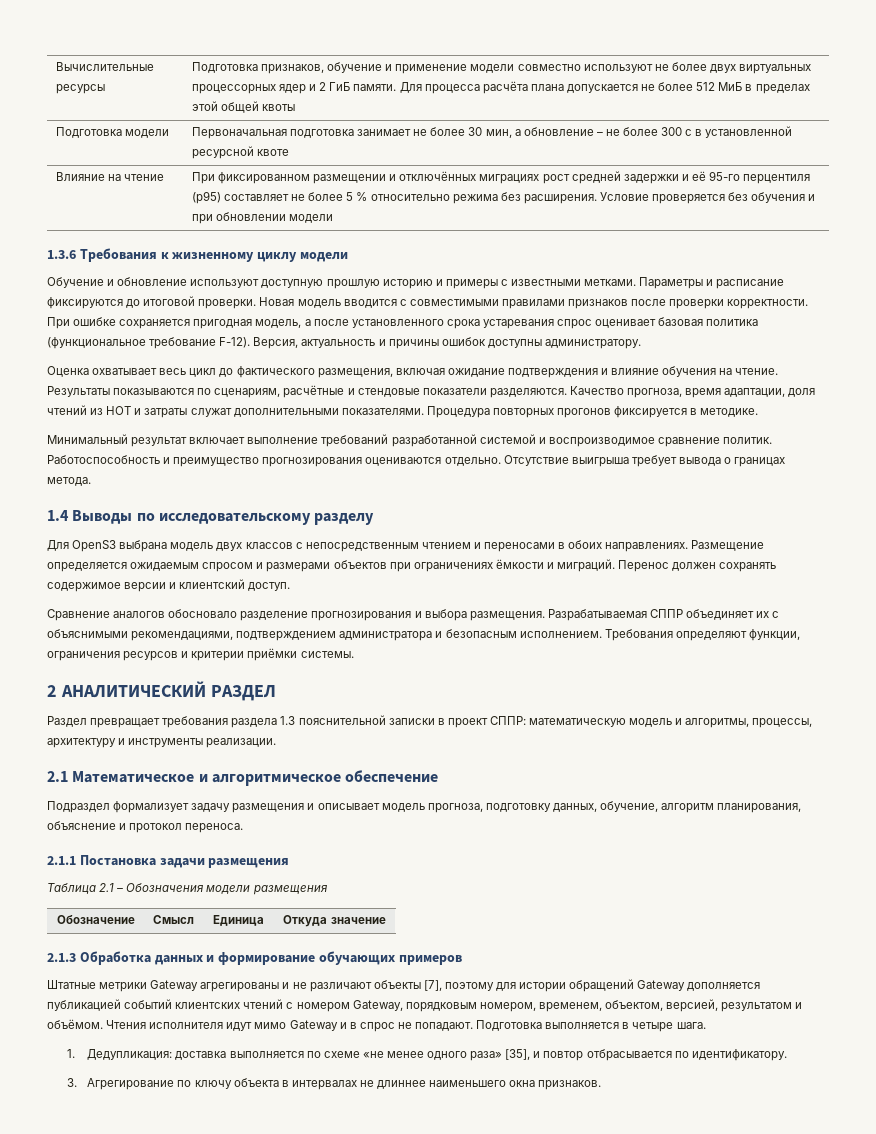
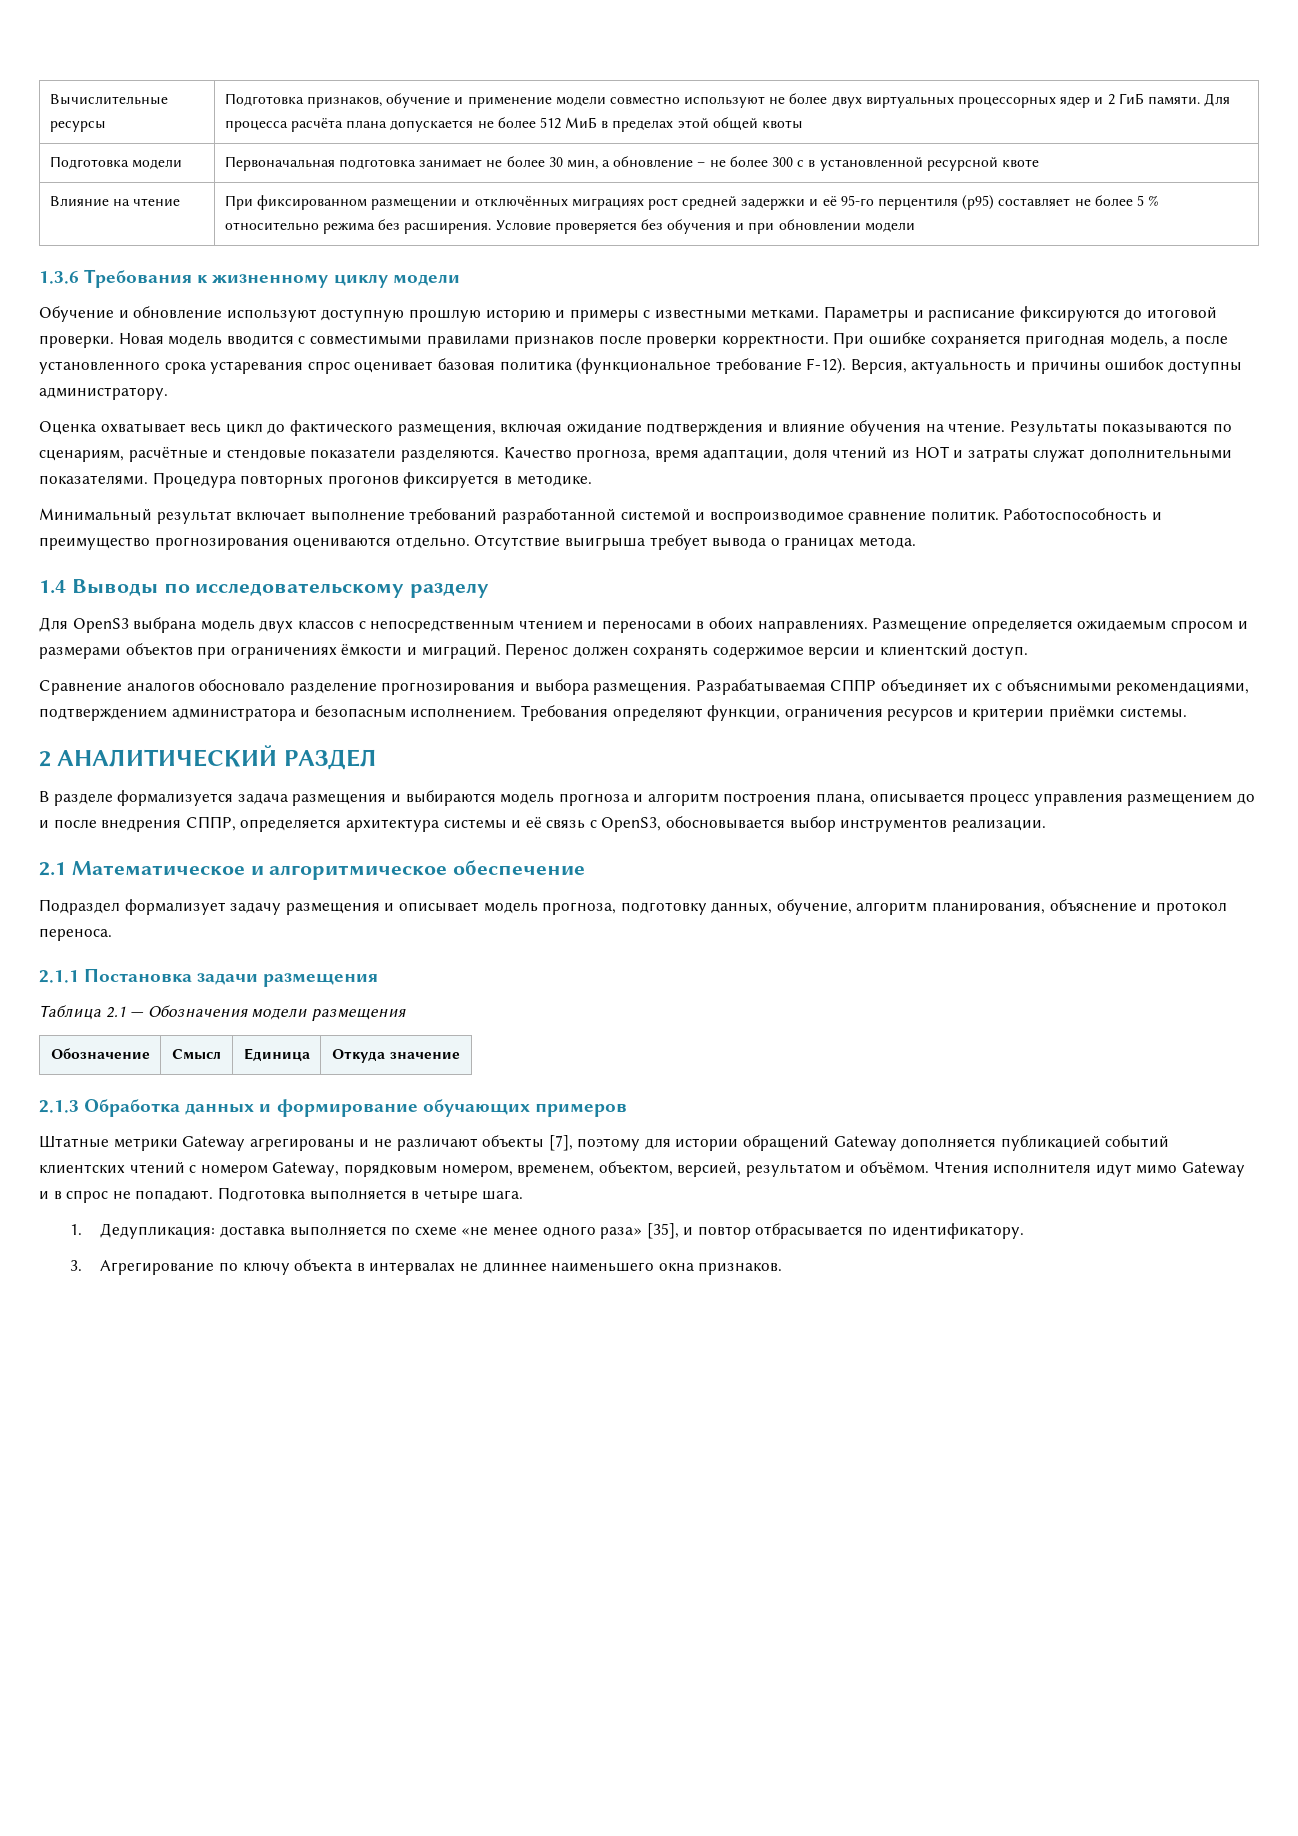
- Раздел превращает требования раздела 1.3 пояснительной записки в проект СППР: математическую модель и алгоритмы, процессы, архитектуру и инструменты реализации.
+ В разделе формализуется задача размещения и выбираются модель прогноза и алгоритм построения плана, описывается процесс управления размещением до и после внедрения СППР, определяется архитектура системы и её связь с OpenS3, обосновывается выбор инструментов реализации.
- Таблица 2.1 – Обозначения модели размещения
+ Таблица 2.1 — Обозначения модели размещения

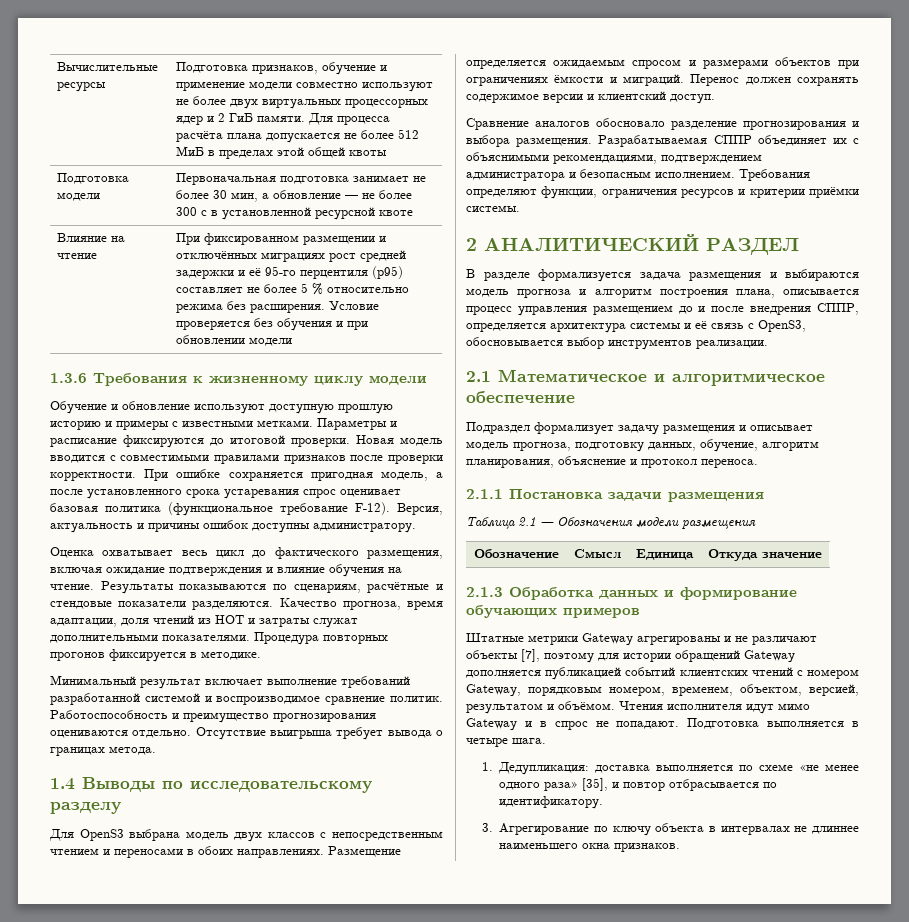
- Подготовка модели | Первоначальная подготовка занимает не более 30 мин, а обновление – не более 300 с в установленной ресурсной квоте
+ Подготовка модели | Первоначальная подготовка занимает не более 30 мин, а обновление — не более 300 с в установленной ресурсной квоте

